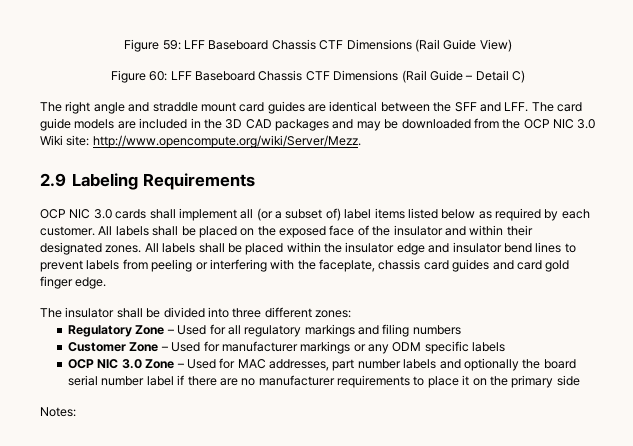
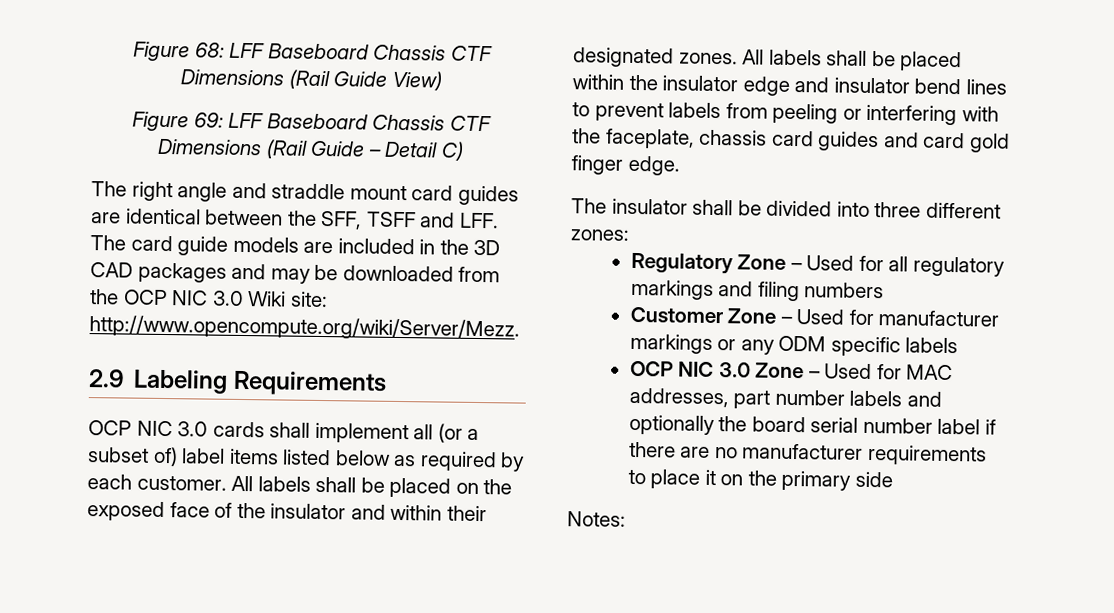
- Figure 59: LFF Baseboard Chassis CTF Dimensions (Rail Guide View)
+ Figure 68: LFF Baseboard Chassis CTF Dimensions (Rail Guide View)
- Figure 60: LFF Baseboard Chassis CTF Dimensions (Rail Guide – Detail C)
+ Figure 69: LFF Baseboard Chassis CTF Dimensions (Rail Guide – Detail C)
- The right angle and straddle mount card guides are identical between the SFF and LFF. The card guide models are included in the 3D CAD packages and may be downloaded from the OCP NIC 3.0 Wiki site: http://www.opencompute.org/wiki/Server/Mezz.
+ The right angle and straddle mount card guides are identical between the SFF, TSFF and LFF. The card guide models are included in the 3D CAD packages and may be downloaded from the OCP NIC 3.0 Wiki site: http://www.opencompute.org/wiki/Server/Mezz.

